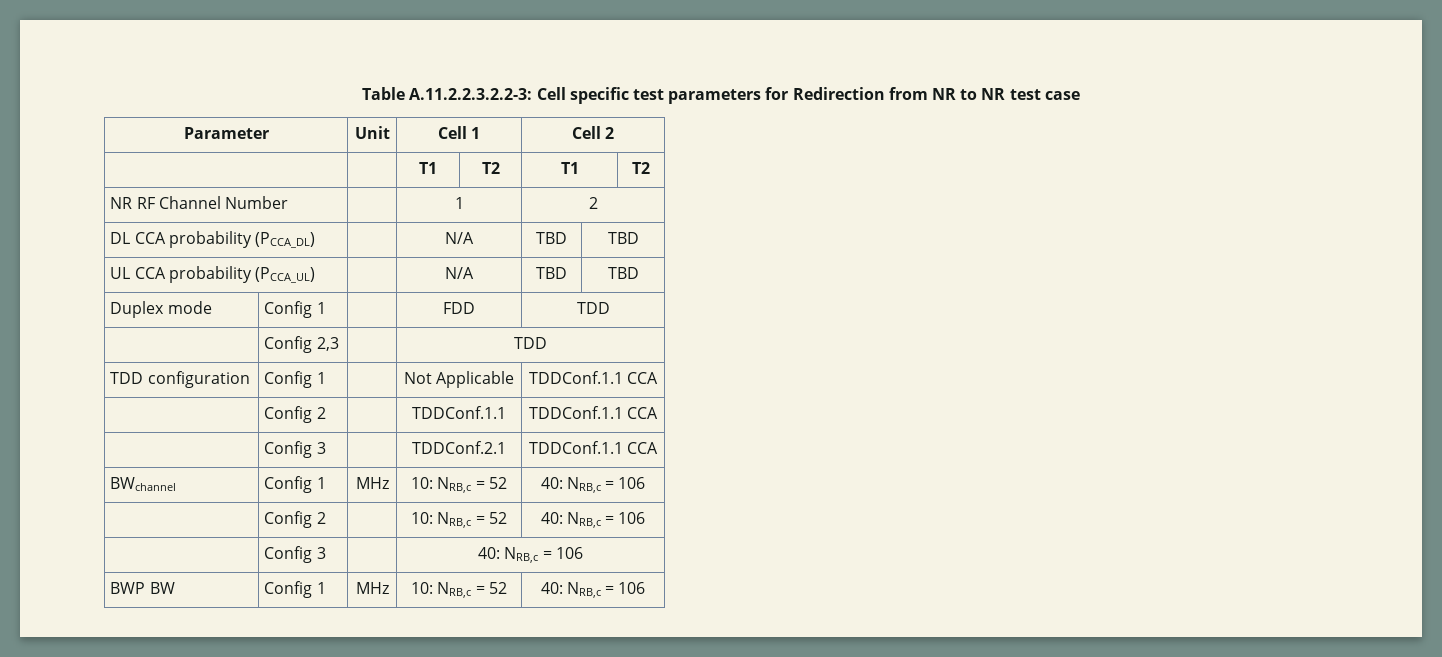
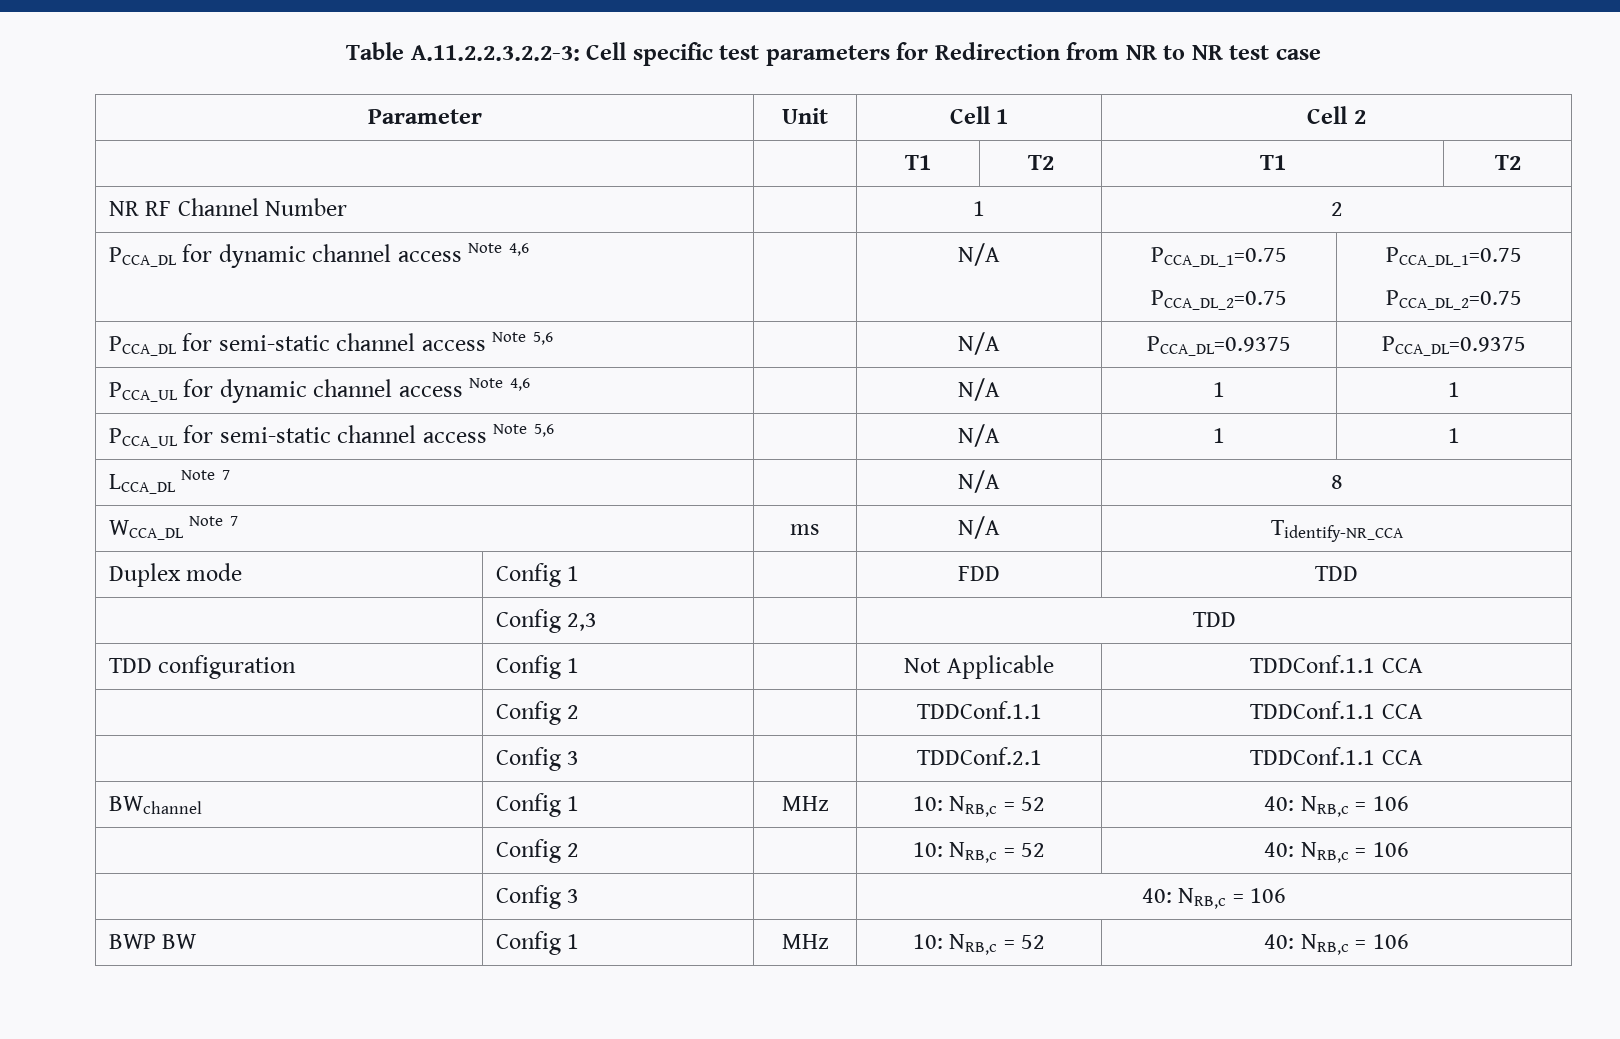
- DL CCA probability (PCCA_DL) | | N/A | TBD | TBD
- UL CCA probability (PCCA_UL) | | N/A | TBD | TBD
+ PCCA_DL for dynamic channel access Note 4,6 | | N/A | PCCA_DL_1=0.75
+ PCCA_DL_2=0.75 | PCCA_DL_1=0.75
+ PCCA_DL_2=0.75
+ PCCA_DL for semi-static channel access Note 5,6 | | N/A | PCCA_DL=0.9375 | PCCA_DL=0.9375
+ PCCA_UL for dynamic channel access Note 4,6 | | N/A | 1 | 1
+ PCCA_UL for semi-static channel access Note 5,6 | | N/A | 1 | 1
+ LCCA_DL Note 7 | | N/A | 8
+ WCCA_DL Note 7 | ms | N/A | Tidentify-NR_CCA

